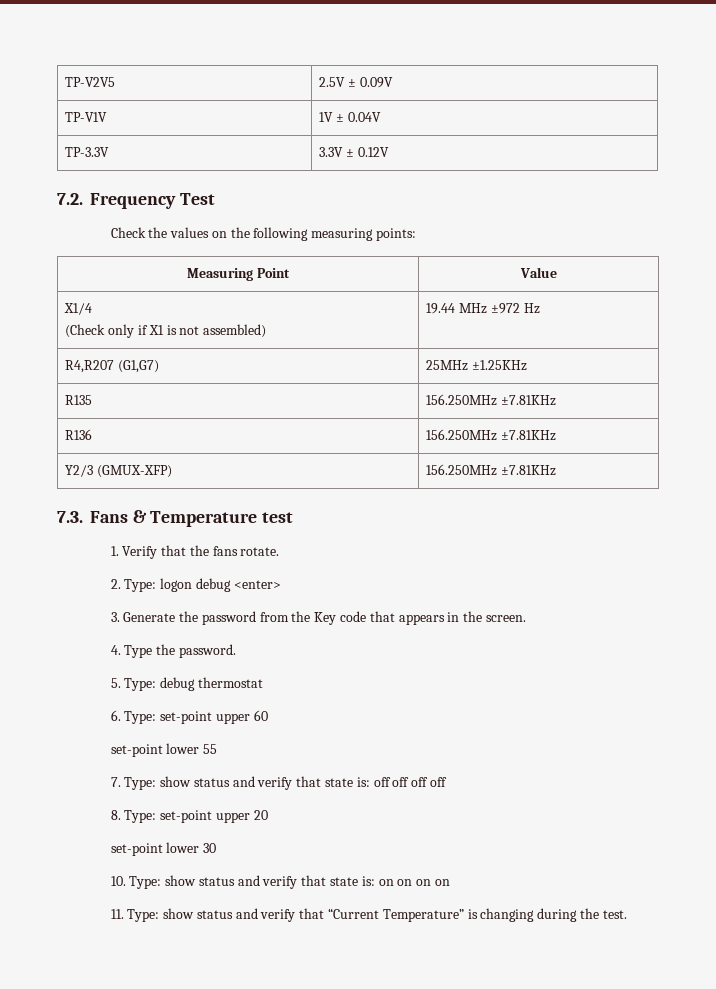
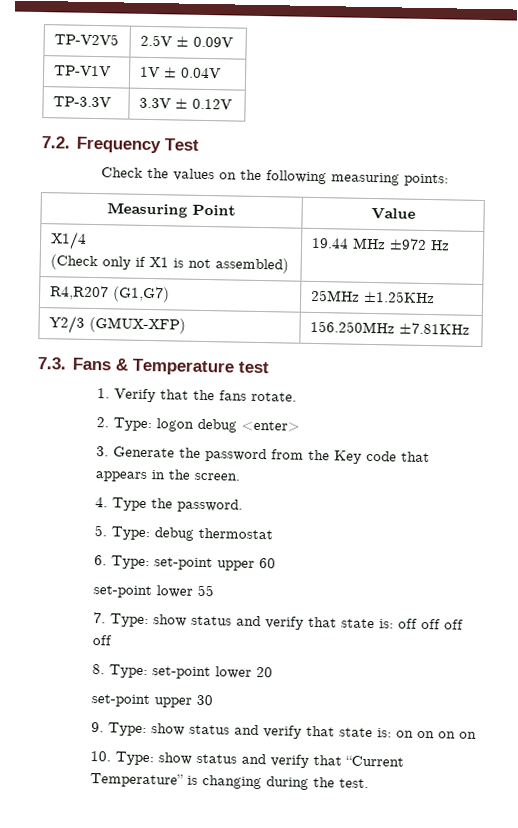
- R135 | 156.250MHz ±7.81KHz
- R136 | 156.250MHz ±7.81KHz
- 8. Type: set-point upper 20
+ 8. Type: set-point lower 20
- set-point lower 30
+ set-point upper 30
- 10. Type: show status and verify that state is: on on on on
+ 9. Type: show status and verify that state is: on on on on
- 11. Type: show status and verify that “Current Temperature” is changing during the test.
+ 10. Type: show status and verify that “Current Temperature” is changing during the test.

